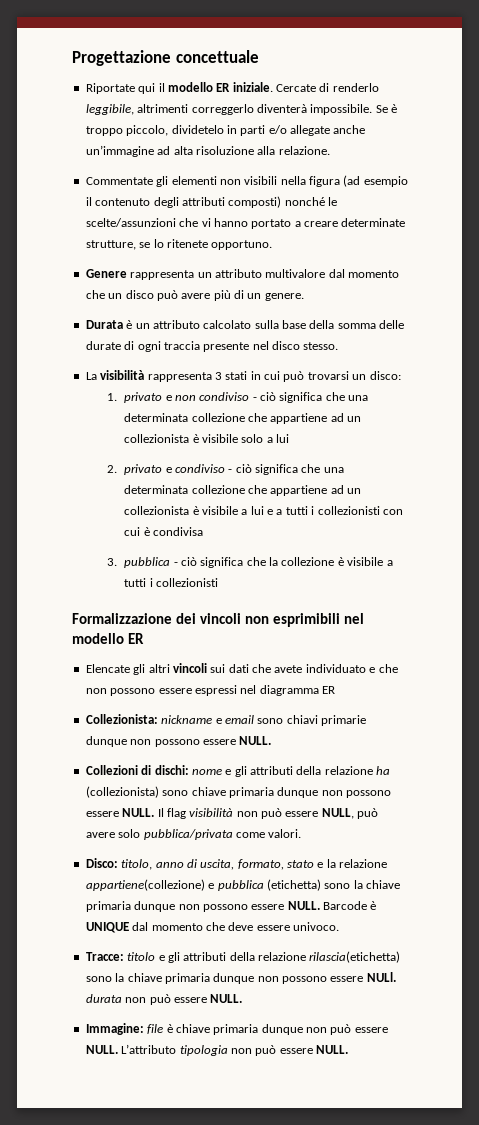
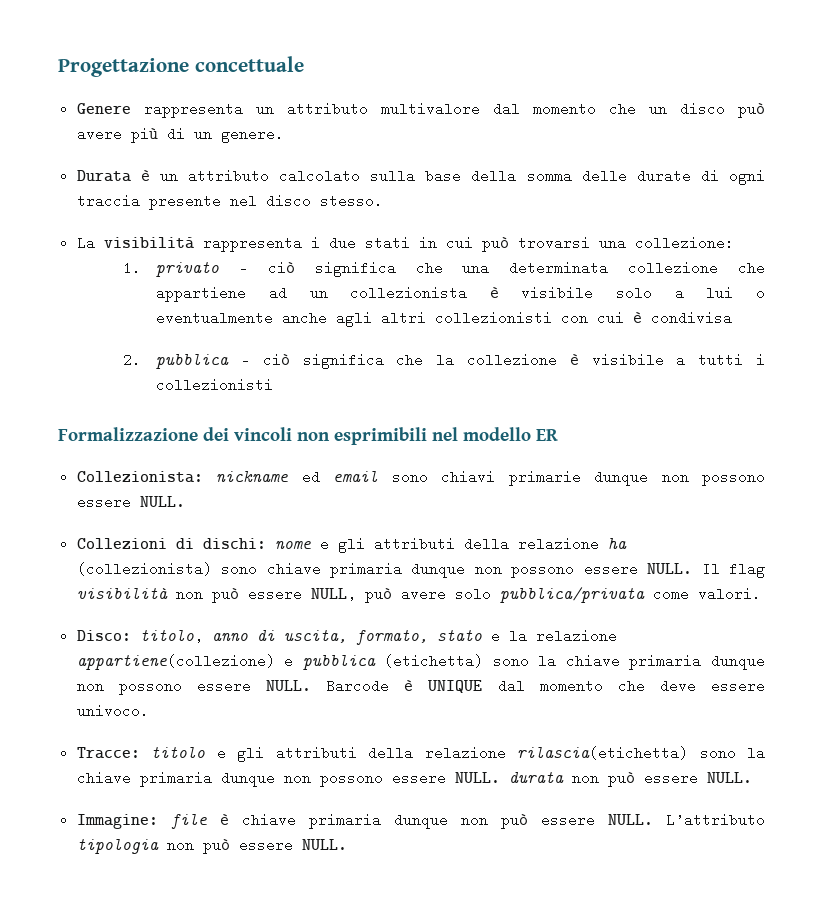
- Riportate qui il modello ER iniziale. Cercate di renderlo leggibile, altrimenti correggerlo diventerà impossibile. Se è troppo piccolo, dividetelo in parti e/o allegate anche un’immagine ad alta risoluzione alla relazione.
- Commentate gli elementi non visibili nella figura (ad esempio il contenuto degli attributi composti) nonché le scelte/assunzioni che vi hanno portato a creare determinate strutture, se lo ritenete opportuno.
- La visibilità rappresenta 3 stati in cui può trovarsi un disco:
+ La visibilità rappresenta i due stati in cui può trovarsi una collezione:
- 1. privato e non condiviso - ciò significa che una determinata collezione che appartiene ad un collezionista è visibile solo a lui
- 2. privato e condiviso - ciò significa che una determinata collezione che appartiene ad un collezionista è visibile a lui e a tutti i collezionisti con cui è condivisa
+ 1. privato - ciò significa che una determinata collezione che appartiene ad un collezionista è visibile solo a lui o eventualmente anche agli altri collezionisti con cui è condivisa
- 3. pubblica - ciò significa che la collezione è visibile a tutti i collezionisti
+ 2. pubblica - ciò significa che la collezione è visibile a tutti i collezionisti
- Elencate gli altri vincoli sui dati che avete individuato e che non possono essere espressi nel diagramma ER
- Collezionista: nickname e email sono chiavi primarie dunque non possono essere NULL.
+ Collezionista: nickname ed email sono chiavi primarie dunque non possono essere NULL.
- Tracce: titolo e gli attributi della relazione rilascia(etichetta) sono la chiave primaria dunque non possono essere NULl. durata non può essere NULL.
+ Tracce: titolo e gli attributi della relazione rilascia(etichetta) sono la chiave primaria dunque non possono essere NULL. durata non può essere NULL.

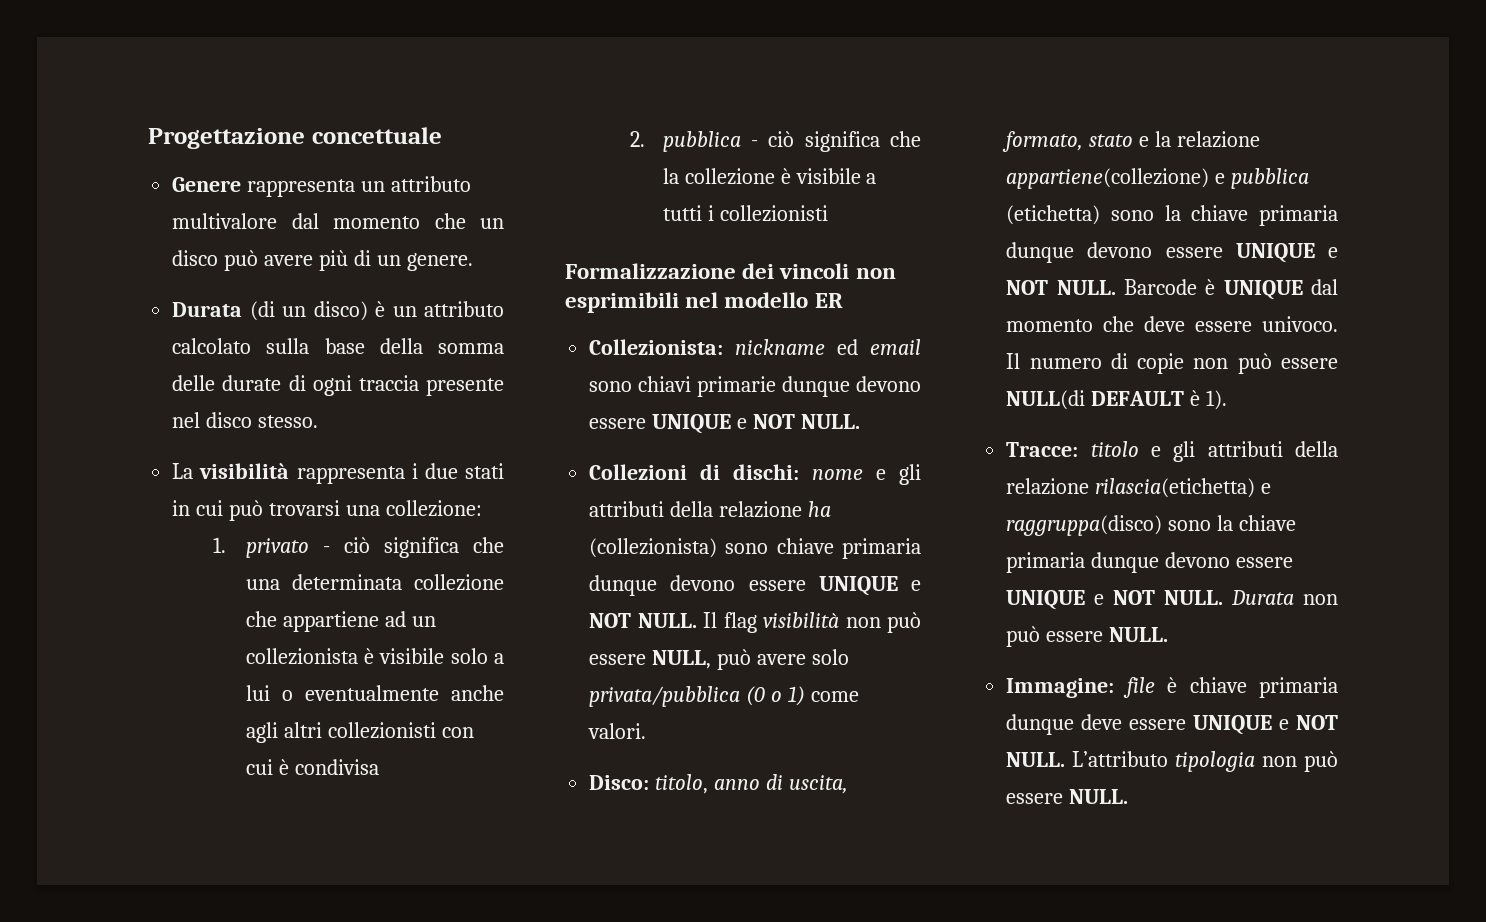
- Durata è un attributo calcolato sulla base della somma delle durate di ogni traccia presente nel disco stesso.
+ Durata (di un disco) è un attributo calcolato sulla base della somma delle durate di ogni traccia presente nel disco stesso.
- Collezionista: nickname ed email sono chiavi primarie dunque non possono essere NULL.
+ Collezionista: nickname ed email sono chiavi primarie dunque devono essere UNIQUE e NOT NULL.
- Collezioni di dischi: nome e gli attributi della relazione ha (collezionista) sono chiave primaria dunque non possono essere NULL.
+ Collezioni di dischi: nome e gli attributi della relazione ha (collezionista) sono chiave primaria dunque devono essere UNIQUE e NOT NULL.
- Il flag visibilità non può essere NULL, può avere solo pubblica/privata come valori.
+ Il flag visibilità non può essere NULL, può avere solo privata/pubblica (0 o 1) come valori.
- Disco: titolo, anno di uscita, formato, stato e la relazione appartiene(collezione) e pubblica (etichetta) sono la chiave primaria dunque non possono essere NULL.
+ Disco: titolo, anno di uscita, formato, stato e la relazione appartiene(collezione) e pubblica (etichetta) sono la chiave primaria dunque devono essere UNIQUE e NOT NULL.
+ Il numero di copie non può essere NULL(di DEFAULT è 1).
- Tracce: titolo e gli attributi della relazione rilascia(etichetta) sono la chiave primaria dunque non possono essere NULL. durata non può essere NULL.
+ Tracce: titolo e gli attributi della relazione rilascia(etichetta) e raggruppa(disco) sono la chiave primaria dunque devono essere UNIQUE e NOT NULL. Durata non può essere NULL.
- Immagine: file è chiave primaria dunque non può essere NULL.
+ Immagine: file è chiave primaria dunque deve essere UNIQUE e NOT NULL.

